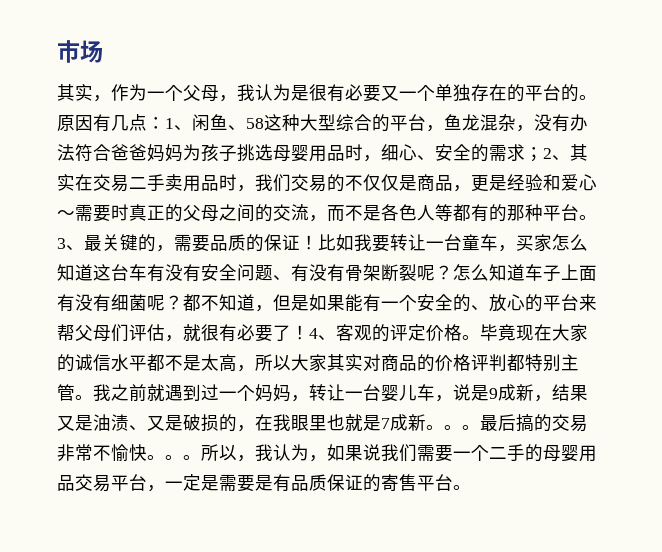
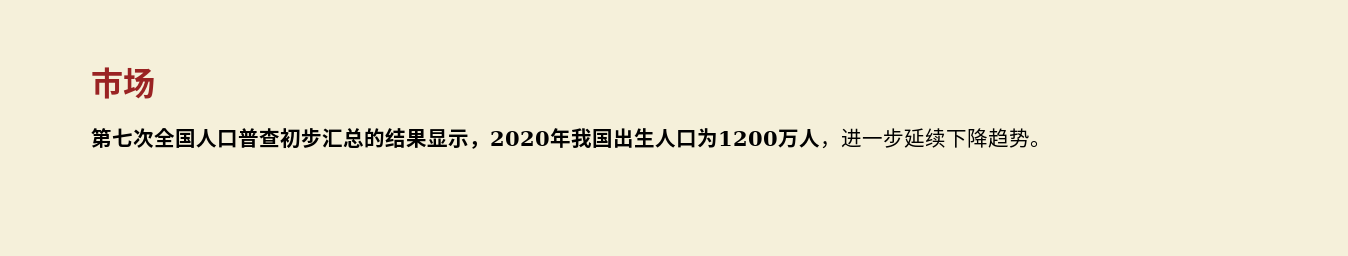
- 其实，作为一个父母，我认为是很有必要又一个单独存在的平台的。原因有几点：1、闲鱼、58这种大型综合的平台，鱼龙混杂，没有办法符合爸爸妈妈为孩子挑选母婴用品时，细心、安全的需求；2、其实在交易二手卖用品时，我们交易的不仅仅是商品，更是经验和爱心～需要时真正的父母之间的交流，而不是各色人等都有的那种平台。3、最关键的，需要品质的保证！比如我要转让一台童车，买家怎么知道这台车有没有安全问题、有没有骨架断裂呢？怎么知道车子上面有没有细菌呢？都不知道，但是如果能有一个安全的、放心的平台来帮父母们评估，就很有必要了！4、客观的评定价格。毕竟现在大家的诚信水平都不是太高，所以大家其实对商品的价格评判都特别主管。我之前就遇到过一个妈妈，转让一台婴儿车，说是9成新，结果又是油渍、又是破损的，在我眼里也就是7成新。。。最后搞的交易非常不愉快。。。所以，我认为，如果说我们需要一个二手的母婴用品交易平台，一定是需要是有品质保证的寄售平台。
+ 第七次全国人口普查初步汇总的结果显示，2020年我国出生人口为1200万人，进一步延续下降趋势。

